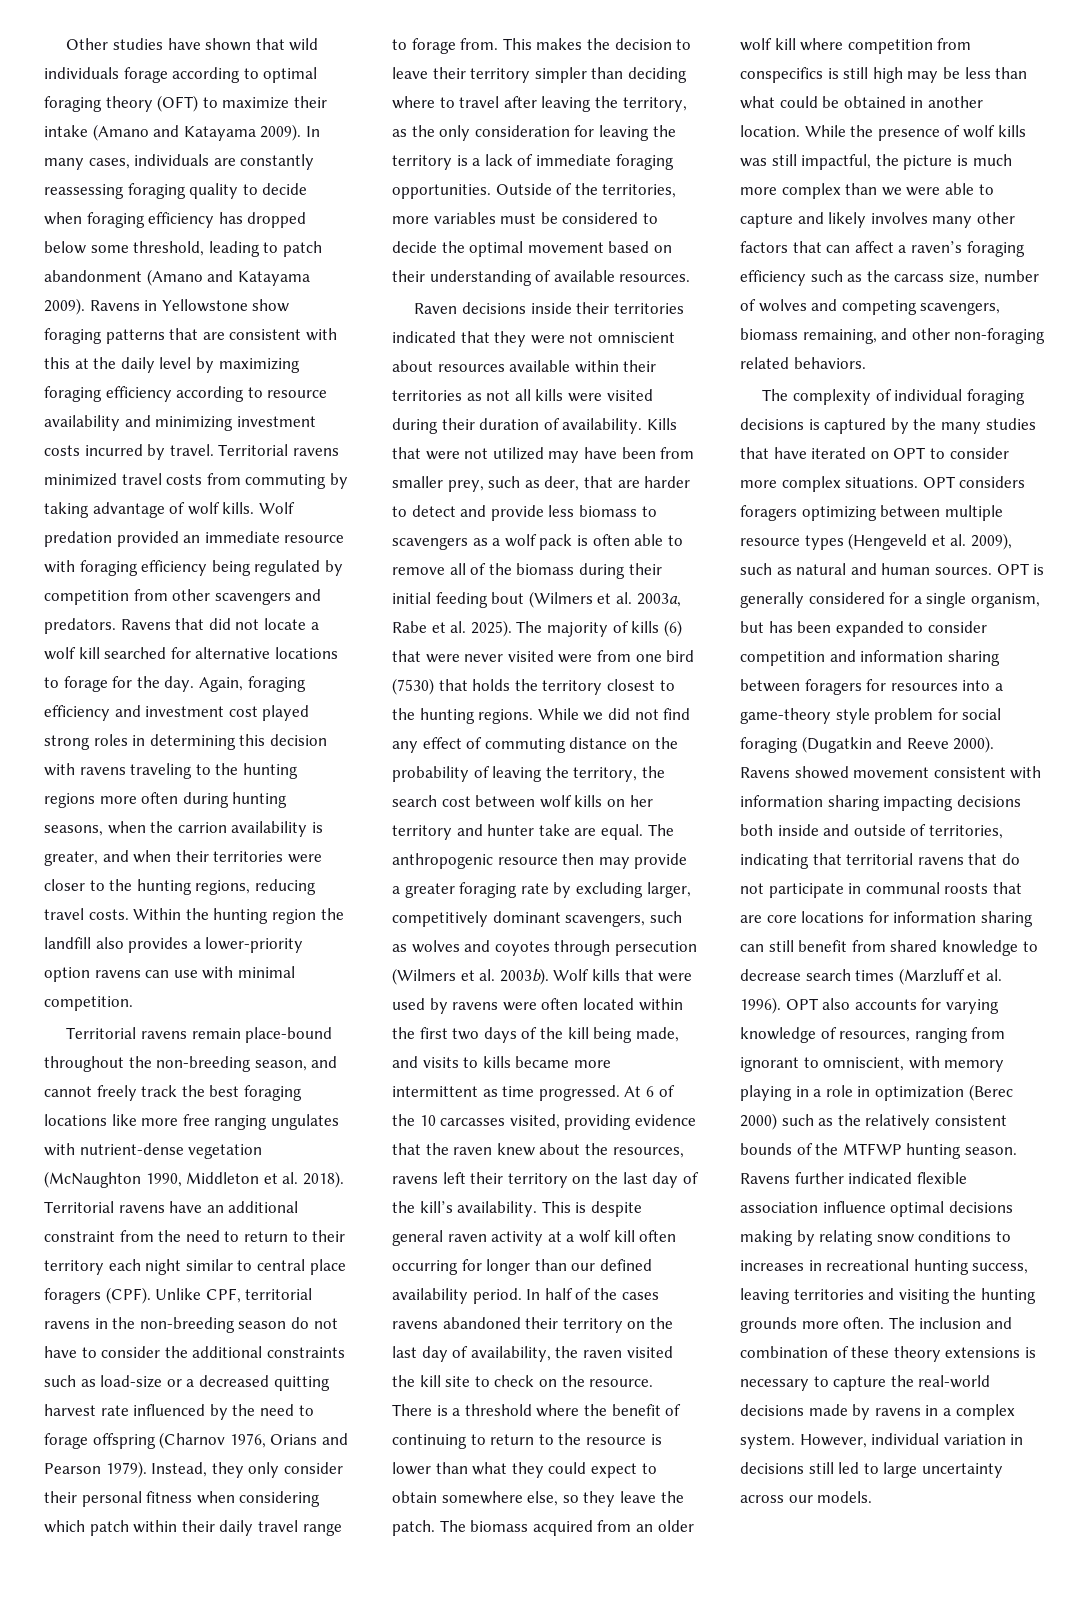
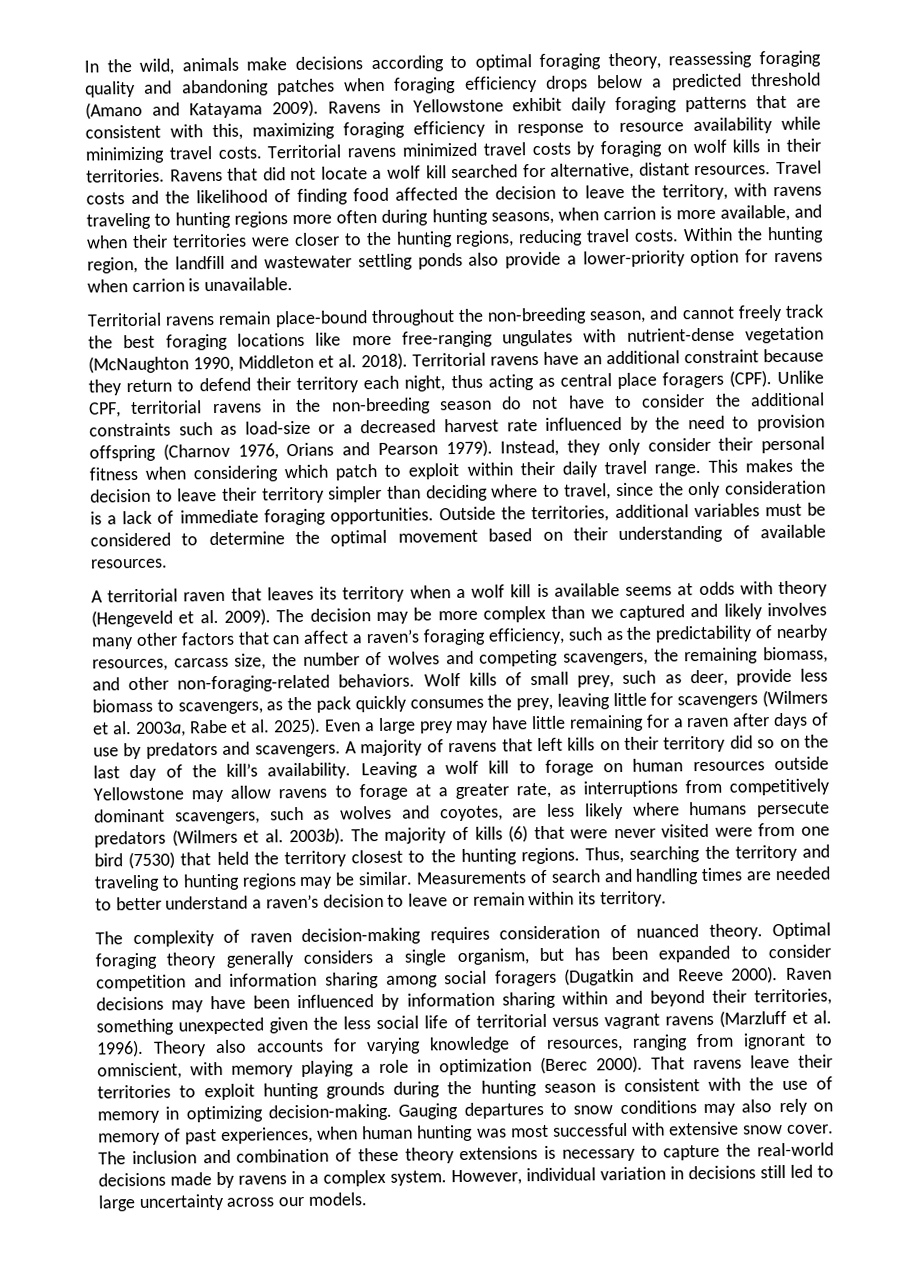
- Other studies have shown that wild individuals forage according to optimal foraging theory (OFT) to maximize their intake (Amano and Katayama 2009). In many cases, individuals are constantly reassessing foraging quality to decide when foraging efficiency has dropped below some threshold, leading to patch abandonment (Amano and Katayama 2009).
+ In the wild, animals make decisions according to optimal foraging theory, reassessing foraging quality and abandoning patches when foraging efficiency drops below a predicted threshold (Amano and Katayama 2009).
- Ravens in Yellowstone show foraging patterns that are consistent with this at the daily level by maximizing foraging efficiency according to resource availability and minimizing investment costs incurred by travel.
+ Ravens in Yellowstone exhibit daily foraging patterns that are consistent with this, maximizing foraging efficiency in response to resource availability while minimizing travel costs.
- Territorial ravens minimized travel costs from commuting by taking advantage of wolf kills. Wolf predation provided an immediate resource with foraging efficiency being regulated by competition from other scavengers and predators.
+ Territorial ravens minimized travel costs by foraging on wolf kills in their territories.
- Ravens that did not locate a wolf kill searched for alternative locations to forage for the day. Again, foraging efficiency and investment cost played strong roles in determining this decision with ravens traveling to the hunting regions more often during hunting seasons, when the carrion availability is greater, and when their territories were closer to the hunting regions, reducing travel costs.
+ Ravens that did not locate a wolf kill searched for alternative, distant resources. Travel costs and the likelihood of finding food affected the decision to leave the territory, with ravens traveling to hunting regions more often during hunting seasons, when carrion is more available, and when their territories were closer to the hunting regions, reducing travel costs.
- Within the hunting region the landfill also provides a lower-priority option ravens can use with minimal competition.
+ Within the hunting region, the landfill and wastewater settling ponds also provide a lower-priority option for ravens when carrion is unavailable.
- Territorial ravens remain place-bound throughout the non-breeding season, and cannot freely track the best foraging locations like more free ranging ungulates with nutrient-dense vegetation (McNaughton 1990, Middleton et al. 2018).
+ Territorial ravens remain place-bound throughout the non-breeding season, and cannot freely track the best foraging locations like more free-ranging ungulates with nutrient-dense vegetation (McNaughton 1990, Middleton et al. 2018).
- Territorial ravens have an additional constraint from the need to return to their territory each night similar to central place foragers (CPF).
+ Territorial ravens have an additional constraint because they return to defend their territory each night, thus acting as central place foragers (CPF).
- Unlike CPF, territorial ravens in the non-breeding season do not have to consider the additional constraints such as load-size or a decreased quitting harvest rate influenced by the need to forage offspring (Charnov 1976, Orians and Pearson 1979).
+ Unlike CPF, territorial ravens in the non-breeding season do not have to consider the additional constraints such as load-size or a decreased harvest rate influenced by the need to provision offspring (Charnov 1976, Orians and Pearson 1979).
- Instead, they only consider their personal fitness when considering which patch within their daily travel range to forage from.
+ Instead, they only consider their personal fitness when considering which patch to exploit within their daily travel range.
- This makes the decision to leave their territory simpler than deciding where to travel after leaving the territory, as the only consideration for leaving the territory is a lack of immediate foraging opportunities.
+ This makes the decision to leave their territory simpler than deciding where to travel, since the only consideration is a lack of immediate foraging opportunities.
- Outside of the territories, more variables must be considered to decide the optimal movement based on their understanding of available resources.
+ Outside the territories, additional variables must be considered to determine the optimal movement based on their understanding of available resources.
- Raven decisions inside their territories indicated that they were not omniscient about resources available within their territories as not all kills were visited during their duration of availability. Kills that were not utilized may have been from smaller prey, such as deer, that are harder to detect and provide less biomass to scavengers as a wolf pack is often able to remove all of the biomass during their initial feeding bout (Wilmers et al. 2003a, Rabe et al. 2025).
+ A territorial raven that leaves its territory when a wolf kill is available seems at odds with theory (Hengeveld et al. 2009). The decision may be more complex than we captured and likely involves many other factors that can affect a raven’s foraging efficiency, such as the predictability of nearby resources, carcass size, the number of wolves and competing scavengers, the remaining biomass, and other non-foraging-related behaviors. Wolf kills of small prey, such as deer, provide less biomass to scavengers, as the pack quickly consumes the prey, leaving little for scavengers (Wilmers et al. 2003a, Rabe et al. 2025).
+ Even a large prey may have little remaining for a raven after days of use by predators and scavengers. A majority of ravens that left kills on their territory did so on the last day of the kill’s availability. Leaving a wolf kill to forage on human resources outside Yellowstone may allow ravens to forage at a greater rate, as interruptions from competitively dominant scavengers, such as wolves and coyotes, are less likely where humans persecute predators (Wilmers et al. 2003b).
- The majority of kills (6) that were never visited were from one bird (7530) that holds the territory closest to the hunting regions.
+ The majority of kills (6) that were never visited were from one bird (7530) that held the territory closest to the hunting regions.
- While we did not find any effect of commuting distance on the probability of leaving the territory, the search cost between wolf kills on her territory and hunter take are equal. The anthropogenic resource then may provide a greater foraging rate by excluding larger, competitively dominant scavengers, such as wolves and coyotes through persecution (Wilmers et al. 2003b). Wolf kills that were used by ravens were often located within the first two days of the kill being made, and visits to kills became more intermittent as time progressed. At 6 of the 10 carcasses visited, providing evidence that the raven knew about the resources, ravens left their territory on the last day of the kill’s availability. This is despite general raven activity at a wolf kill often occurring for longer than our defined availability period. In half of the cases ravens abandoned their territory on the last day of availability, the raven visited the kill site to check on the resource. There is a threshold where the benefit of continuing to return to the resource is lower than what they could expect to obtain somewhere else, so they leave the patch. The biomass acquired from an older wolf kill where competition from conspecifics is still high may be less than what could be obtained in another location. While the presence of wolf kills was still impactful, the picture is much more complex than we were able to capture and likely involves many other factors that can affect a raven’s foraging efficiency such as the carcass size, number of wolves and competing scavengers, biomass remaining, and other non-foraging related behaviors.
- The complexity of individual foraging decisions is captured by the many studies that have iterated on OPT to consider more complex situations. OPT considers foragers optimizing between multiple resource types (Hengeveld et al. 2009), such as natural and human sources. OPT is generally considered for a single organism, but has been expanded to consider competition and information sharing between foragers for resources into a game-theory style problem for social foraging (Dugatkin and Reeve 2000). Ravens showed movement consistent with information sharing impacting decisions both inside and outside of territories, indicating that territorial ravens that do not participate in communal roosts that are core locations for information sharing can still benefit from shared knowledge to decrease search times (Marzluff et al. 1996).
+ Thus, searching the territory and traveling to hunting regions may be similar. Measurements of search and handling times are needed to better understand a raven’s decision to leave or remain within its territory.
+ The complexity of raven decision-making requires consideration of nuanced theory. Optimal foraging theory generally considers a single organism, but has been expanded to consider competition and information sharing among social foragers (Dugatkin and Reeve 2000). Raven decisions may have been influenced by information sharing within and beyond their territories, something unexpected given the less social life of territorial versus vagrant ravens (Marzluff et al. 1996).
- OPT also accounts for varying knowledge of resources, ranging from ignorant to omniscient, with memory playing in a role in optimization (Berec 2000) such as the relatively consistent bounds of the MTFWP hunting season. Ravens further indicated flexible association influence optimal decisions making by relating snow conditions to increases in recreational hunting success, leaving territories and visiting the hunting grounds more often.
+ Theory also accounts for varying knowledge of resources, ranging from ignorant to omniscient, with memory playing a role in optimization (Berec 2000). That ravens leave their territories to exploit hunting grounds during the hunting season is consistent with the use of memory in optimizing decision-making. Gauging departures to snow conditions may also rely on memory of past experiences, when human hunting was most successful with extensive snow cover.

